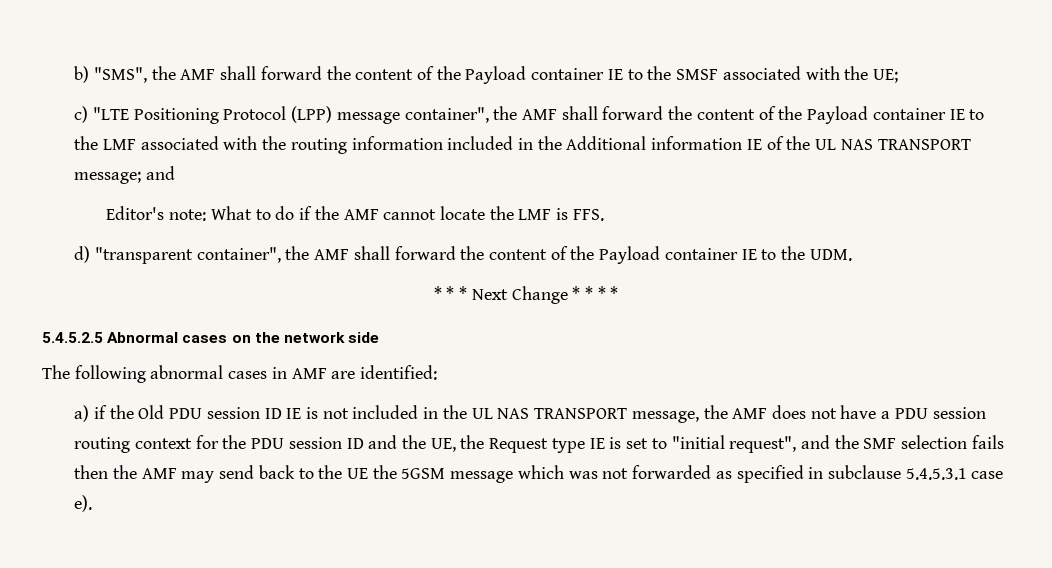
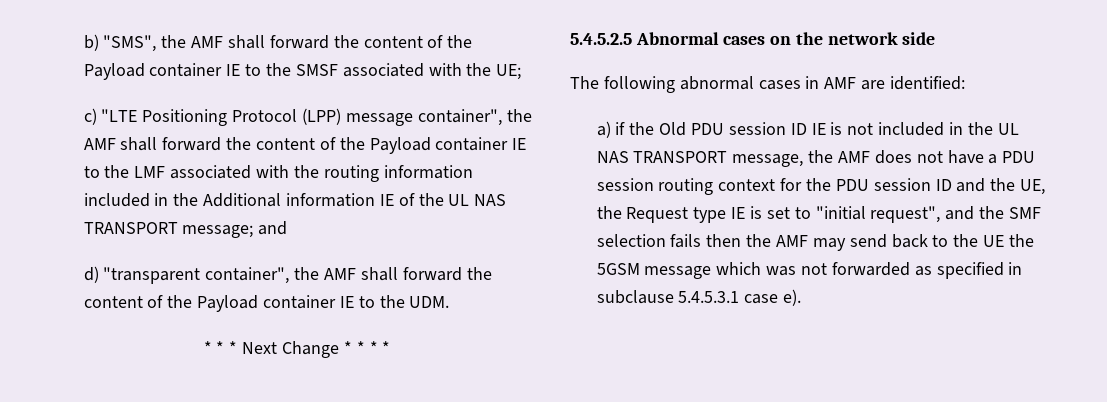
- Editor's note: What to do if the AMF cannot locate the LMF is FFS.

